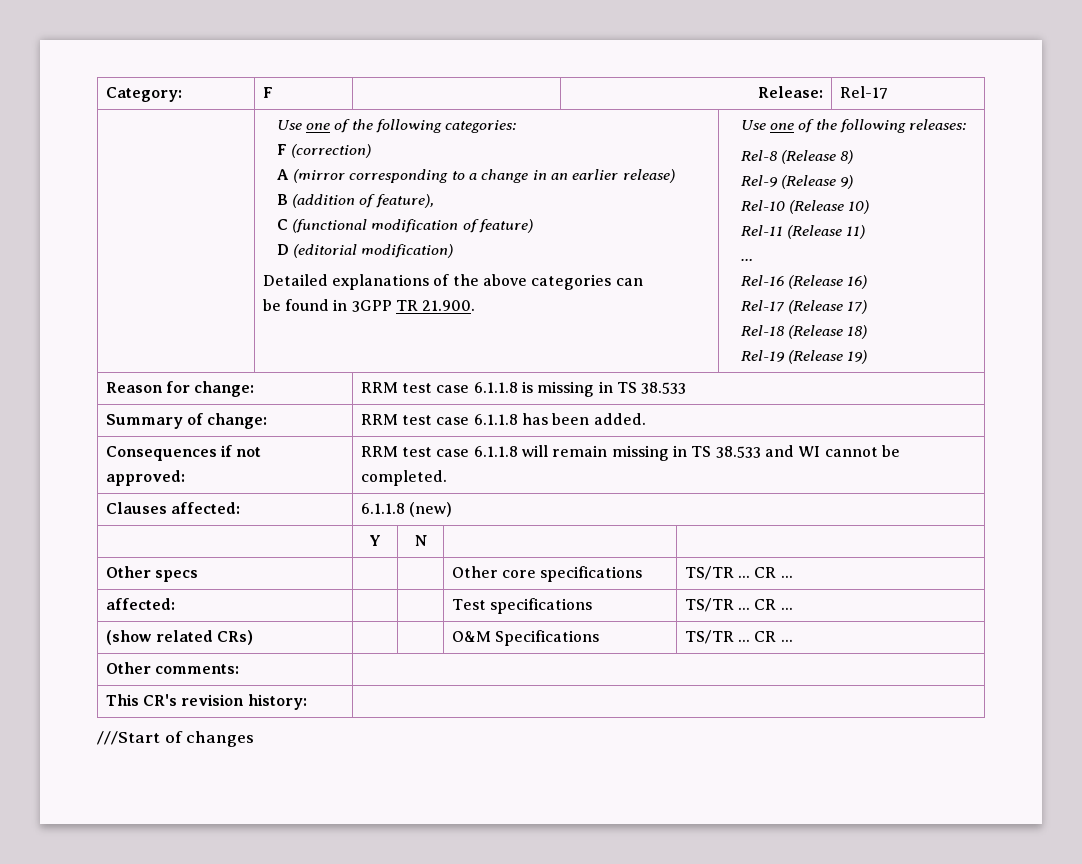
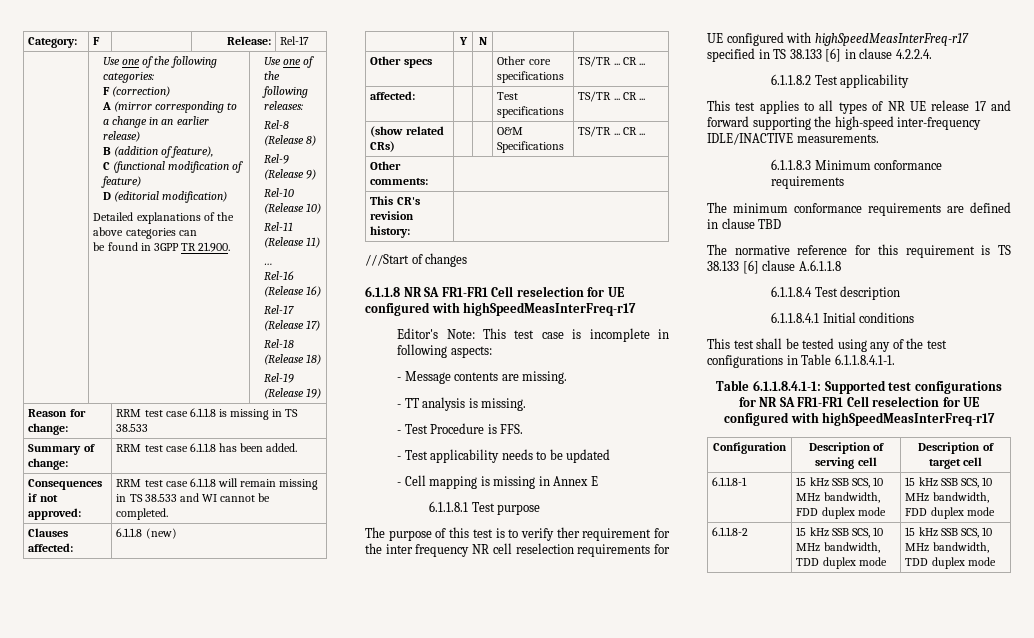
+ 6.1.1.8 NR SA FR1-FR1 Cell reselection for UE configured with highSpeedMeasInterFreq-r17
+ Editor's Note: This test case is incomplete in following aspects:
+ - Message contents are missing.
+ - TT analysis is missing.
+ - Test Procedure is FFS.
+ - Test applicability needs to be updated
+ - Cell mapping is missing in Annex E
+ 6.1.1.8.1 Test purpose
+ The purpose of this test is to verify ther requirement for the inter frequency NR cell reselection requirements for UE configured with highSpeedMeasInterFreq-r17 specified in TS 38.133 [6] in clause 4.2.2.4.
+ 6.1.1.8.2 Test applicability
+ This test applies to all types of NR UE release 17 and forward supporting the high-speed inter-frequency IDLE/INACTIVE measurements.
+ 6.1.1.8.3 Minimum conformance requirements
+ The minimum conformance requirements are defined in clause TBD
+ The normative reference for this requirement is TS 38.133 [6] clause A.6.1.1.8
+ 6.1.1.8.4 Test description
+ 6.1.1.8.4.1 Initial conditions
+ This test shall be tested using any of the test configurations in Table 6.1.1.8.4.1-1.
+ Table 6.1.1.8.4.1-1: Supported test configurations for NR SA FR1-FR1 Cell reselection for UE configured with highSpeedMeasInterFreq-r17
+ Configuration | Description of serving cell | Description of target cell
+ 6.1.1.8-1 | 15 kHz SSB SCS, 10 MHz bandwidth, FDD duplex mode | 15 kHz SSB SCS, 10 MHz bandwidth, FDD duplex mode
+ 6.1.1.8-2 | 15 kHz SSB SCS, 10 MHz bandwidth, TDD duplex mode | 15 kHz SSB SCS, 10 MHz bandwidth, TDD duplex mode

